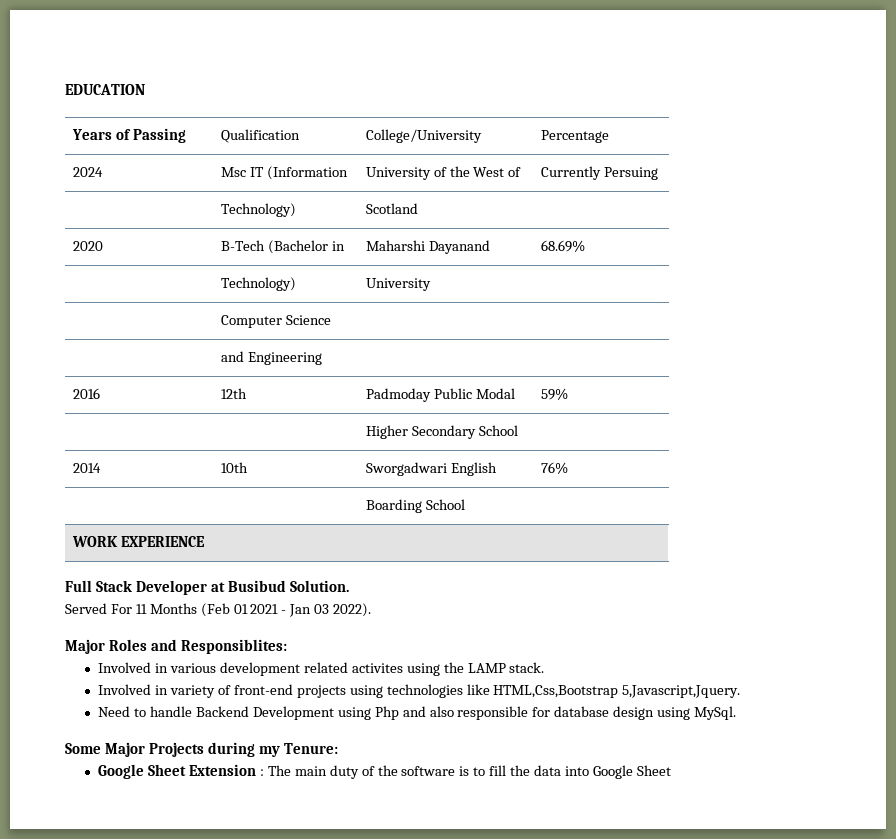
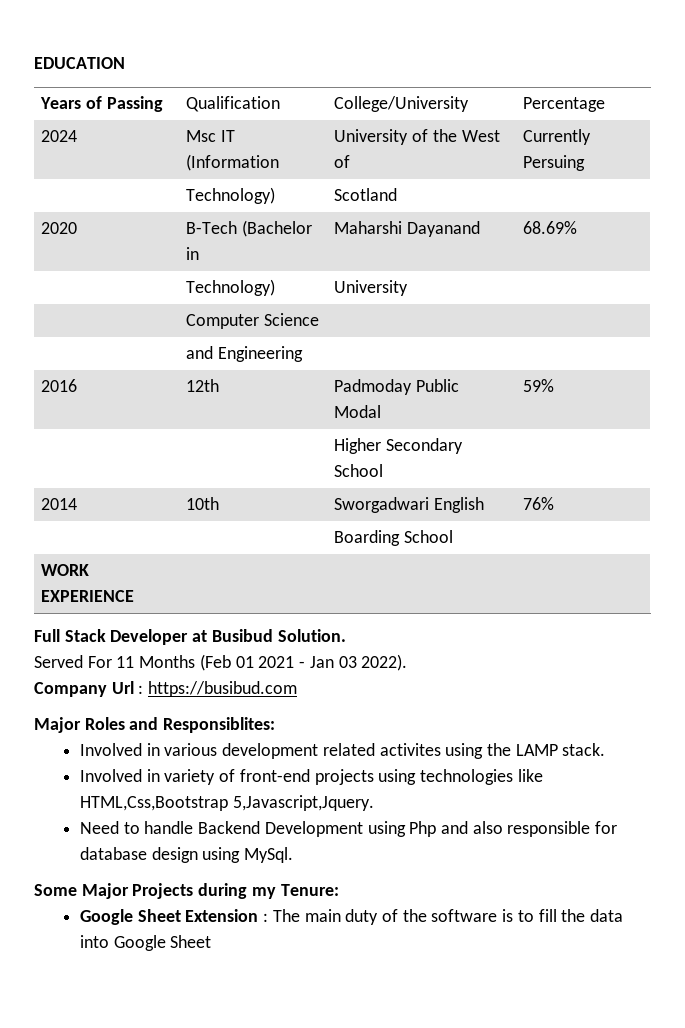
+ Company Url : https://busibud.com

